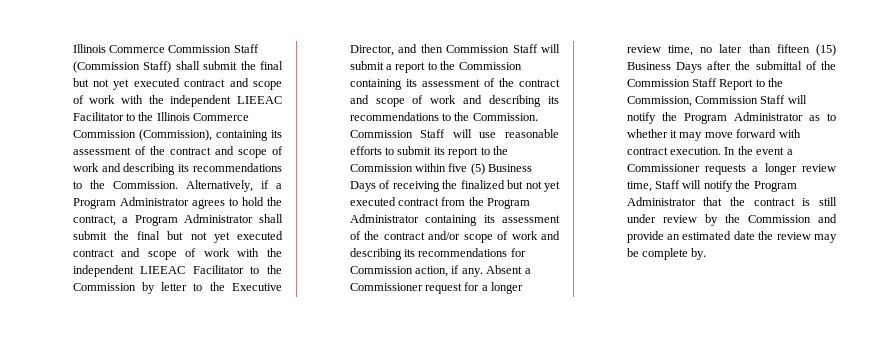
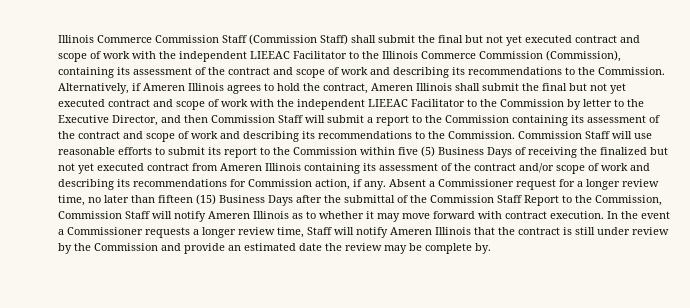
- Alternatively, if a Program Administrator agrees to hold the contract, a Program Administrator shall submit the final but not yet executed contract and scope of work with the independent LIEEAC Facilitator to the Commission by letter to the Executive Director, and then Commission Staff will submit a report to the Commission containing its assessment of the contract and scope of work and describing its recommendations to the Commission.
+ Alternatively, if Ameren Illinois agrees to hold the contract, Ameren Illinois shall submit the final but not yet executed contract and scope of work with the independent LIEEAC Facilitator to the Commission by letter to the Executive Director, and then Commission Staff will submit a report to the Commission containing its assessment of the contract and scope of work and describing its recommendations to the Commission.
- Commission Staff will use reasonable efforts to submit its report to the Commission within five (5) Business Days of receiving the finalized but not yet executed contract from the Program Administrator containing its assessment of the contract and/or scope of work and describing its recommendations for Commission action, if any.
+ Commission Staff will use reasonable efforts to submit its report to the Commission within five (5) Business Days of receiving the finalized but not yet executed contract from Ameren Illinois containing its assessment of the contract and/or scope of work and describing its recommendations for Commission action, if any.
- Absent a Commissioner request for a longer review time, no later than fifteen (15) Business Days after the submittal of the Commission Staff Report to the Commission, Commission Staff will notify the Program Administrator as to whether it may move forward with contract execution.
+ Absent a Commissioner request for a longer review time, no later than fifteen (15) Business Days after the submittal of the Commission Staff Report to the Commission, Commission Staff will notify Ameren Illinois as to whether it may move forward with contract execution.
- In the event a Commissioner requests a longer review time, Staff will notify the Program Administrator that the contract is still under review by the Commission and provide an estimated date the review may be complete by.
+ In the event a Commissioner requests a longer review time, Staff will notify Ameren Illinois that the contract is still under review by the Commission and provide an estimated date the review may be complete by.

